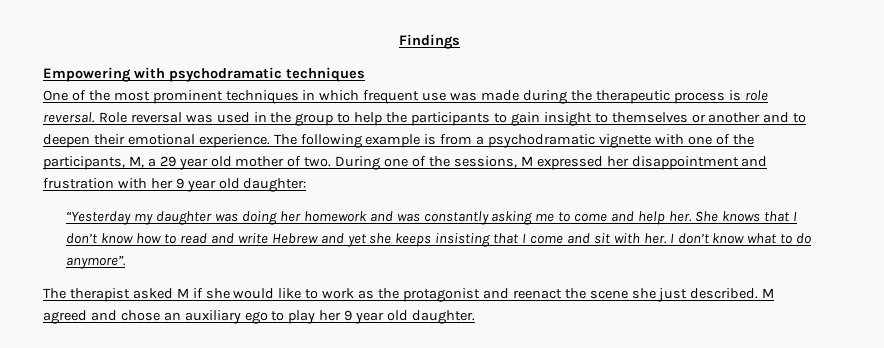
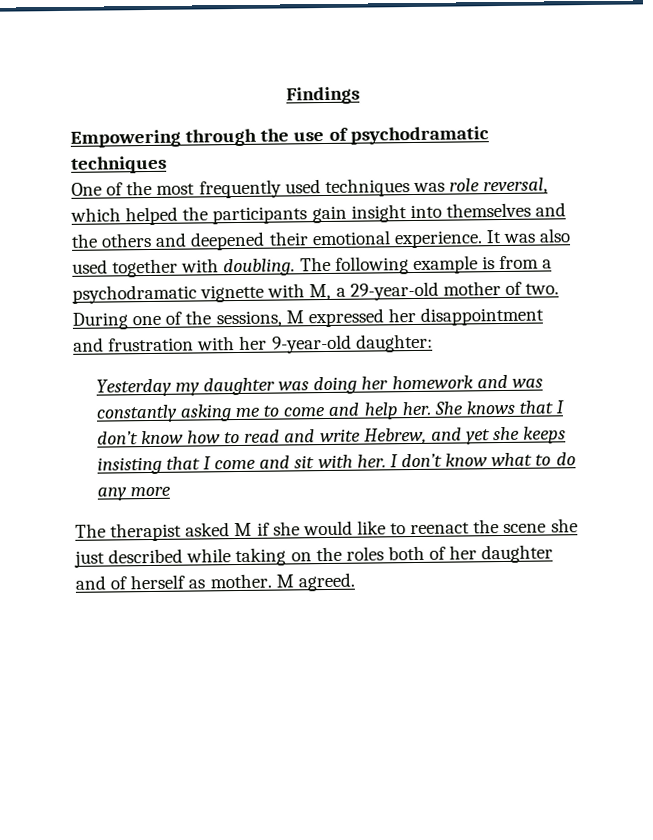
- Empowering with psychodramatic techniques
+ Empowering through the use of psychodramatic techniques
- One of the most prominent techniques in which frequent use was made during the therapeutic process is role reversal. Role reversal was used in the group to help the participants to gain insight to themselves or another and to deepen their emotional experience.
+ One of the most frequently used techniques was role reversal, which helped the participants gain insight into themselves and the others and deepened their emotional experience. It was also used together with doubling.
- The following example is from a psychodramatic vignette with one of the participants, M, a 29 year old mother of two.
+ The following example is from a psychodramatic vignette with M, a 29-year-old mother of two.
- During one of the sessions, M expressed her disappointment and frustration with her 9 year old daughter:
+ During one of the sessions, M expressed her disappointment and frustration with her 9-year-old daughter:
- “Yesterday my daughter was doing her homework and was constantly asking me to come and help her.
+ Yesterday my daughter was doing her homework and was constantly asking me to come and help her.
- She knows that I don’t know how to read and write Hebrew and yet she keeps insisting that I come and sit with her.
+ She knows that I don’t know how to read and write Hebrew, and yet she keeps insisting that I come and sit with her.
- I don’t know what to do anymore”.
+ I don’t know what to do any more
- The therapist asked M if she would like to work as the protagonist and reenact the scene she just described. M agreed and chose an auxiliary ego to play her 9 year old daughter.
+ The therapist asked M if she would like to reenact the scene she just described while taking on the roles both of her daughter and of herself as mother. M agreed.

